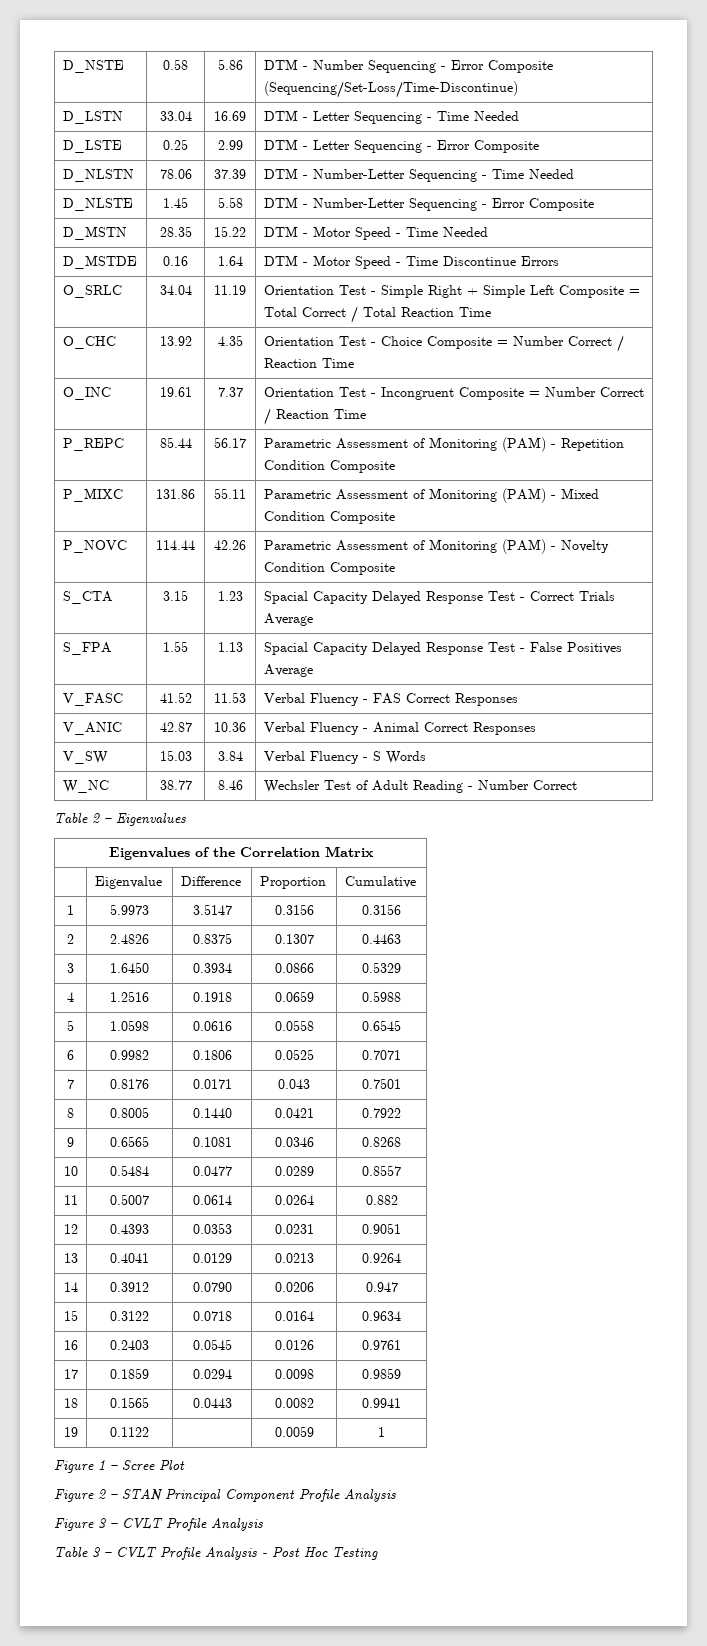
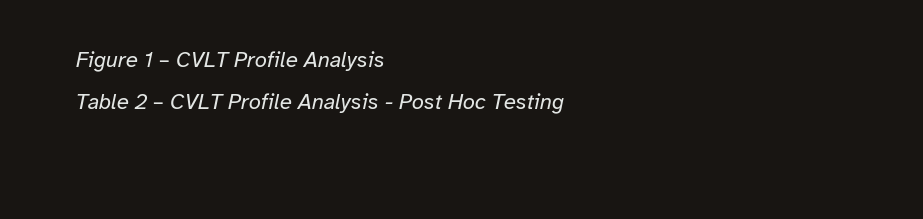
- D_NSTE | 0.58 | 5.86 | DTM - Number Sequencing - Error Composite (Sequencing/Set-Loss/Time-Discontinue)
- D_LSTN | 33.04 | 16.69 | DTM - Letter Sequencing - Time Needed
- D_LSTE | 0.25 | 2.99 | DTM - Letter Sequencing - Error Composite
- D_NLSTN | 78.06 | 37.39 | DTM - Number-Letter Sequencing - Time Needed
- D_NLSTE | 1.45 | 5.58 | DTM - Number-Letter Sequencing - Error Composite
- D_MSTN | 28.35 | 15.22 | DTM - Motor Speed - Time Needed
- D_MSTDE | 0.16 | 1.64 | DTM - Motor Speed - Time Discontinue Errors
- O_SRLC | 34.04 | 11.19 | Orientation Test - Simple Right + Simple Left Composite = Total Correct / Total Reaction Time
- O_CHC | 13.92 | 4.35 | Orientation Test - Choice Composite = Number Correct / Reaction Time
- O_INC | 19.61 | 7.37 | Orientation Test - Incongruent Composite = Number Correct / Reaction Time
- P_REPC | 85.44 | 56.17 | Parametric Assessment of Monitoring (PAM) - Repetition Condition Composite
- P_MIXC | 131.86 | 55.11 | Parametric Assessment of Monitoring (PAM) - Mixed Condition Composite
- P_NOVC | 114.44 | 42.26 | Parametric Assessment of Monitoring (PAM) - Novelty Condition Composite
- S_CTA | 3.15 | 1.23 | Spacial Capacity Delayed Response Test - Correct Trials Average
- S_FPA | 1.55 | 1.13 | Spacial Capacity Delayed Response Test - False Positives Average
- V_FASC | 41.52 | 11.53 | Verbal Fluency - FAS Correct Responses
- V_ANIC | 42.87 | 10.36 | Verbal Fluency - Animal Correct Responses
- V_SW | 15.03 | 3.84 | Verbal Fluency - S Words
- W_NC | 38.77 | 8.46 | Wechsler Test of Adult Reading - Number Correct
- Table 2 – Eigenvalues
- Eigenvalues of the Correlation Matrix
- | Eigenvalue | Difference | Proportion | Cumulative
- 1 | 5.9973 | 3.5147 | 0.3156 | 0.3156
- 2 | 2.4826 | 0.8375 | 0.1307 | 0.4463
- 3 | 1.6450 | 0.3934 | 0.0866 | 0.5329
- 4 | 1.2516 | 0.1918 | 0.0659 | 0.5988
- 5 | 1.0598 | 0.0616 | 0.0558 | 0.6545
- 6 | 0.9982 | 0.1806 | 0.0525 | 0.7071
- 7 | 0.8176 | 0.0171 | 0.043 | 0.7501
- 8 | 0.8005 | 0.1440 | 0.0421 | 0.7922
- 9 | 0.6565 | 0.1081 | 0.0346 | 0.8268
- 10 | 0.5484 | 0.0477 | 0.0289 | 0.8557
- 11 | 0.5007 | 0.0614 | 0.0264 | 0.882
- 12 | 0.4393 | 0.0353 | 0.0231 | 0.9051
- 13 | 0.4041 | 0.0129 | 0.0213 | 0.9264
- 14 | 0.3912 | 0.0790 | 0.0206 | 0.947
- 15 | 0.3122 | 0.0718 | 0.0164 | 0.9634
- 16 | 0.2403 | 0.0545 | 0.0126 | 0.9761
- 17 | 0.1859 | 0.0294 | 0.0098 | 0.9859
- 18 | 0.1565 | 0.0443 | 0.0082 | 0.9941
- 19 | 0.1122 | | 0.0059 | 1
- Figure 1 – Scree Plot
- Figure 2 – STAN Principal Component Profile Analysis
- Figure 3 – CVLT Profile Analysis
+ Figure 1 – CVLT Profile Analysis
- Table 3 – CVLT Profile Analysis - Post Hoc Testing
+ Table 2 – CVLT Profile Analysis - Post Hoc Testing

